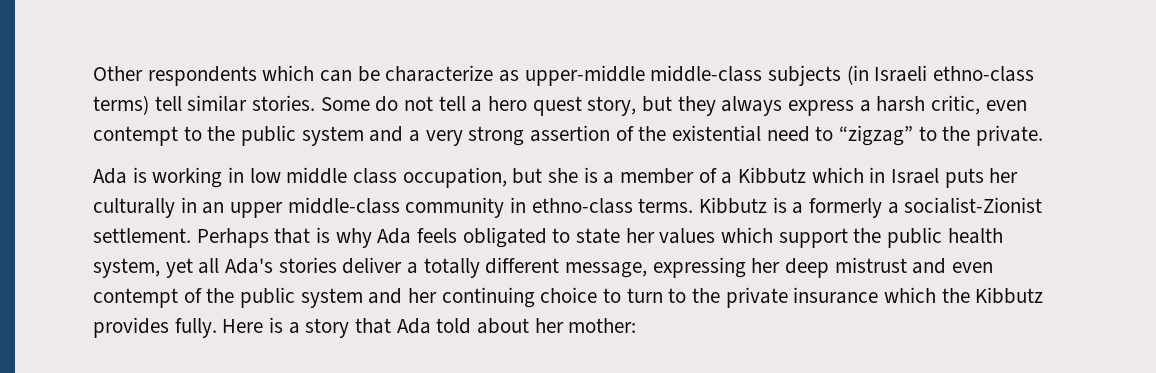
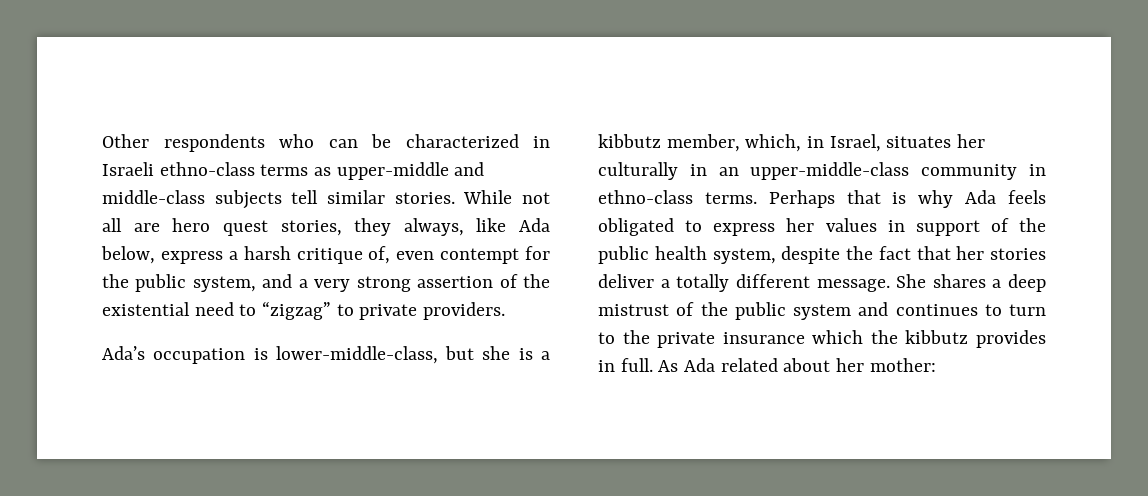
- Other respondents which can be characterize as upper-middle middle-class subjects (in Israeli ethno-class terms) tell similar stories. Some do not tell a hero quest story, but they always express a harsh critic, even contempt to the public system and a very strong assertion of the existential need to “zigzag” to the private.
- Ada is working in low middle class occupation, but she is a member of a Kibbutz which in Israel puts her culturally in an upper middle-class community in ethno-class terms.
+ Other respondents who can be characterized in Israeli ethno-class terms as upper-middle and middle-class subjects tell similar stories. While not all are hero quest stories, they always, like Ada below, express a harsh critique of, even contempt for the public system, and a very strong assertion of the existential need to “zigzag” to private providers.
+ Ada’s occupation is lower-middle-class, but she is a kibbutz member, which, in Israel, situates her culturally in an upper-middle-class community in ethno-class terms.
- Kibbutz is a formerly a socialist-Zionist settlement.
- Perhaps that is why Ada feels obligated to state her values which support the public health system, yet all Ada's stories deliver a totally different message, expressing her deep mistrust and even contempt of the public system and her continuing choice to turn to the private insurance which the Kibbutz provides fully. Here is a story that Ada told about her mother:
+ Perhaps that is why Ada feels obligated to express her values in support of the public health system, despite the fact that her stories deliver a totally different message. She shares a deep mistrust of the public system and continues to turn to the private insurance which the kibbutz provides in full. As Ada related about her mother:

